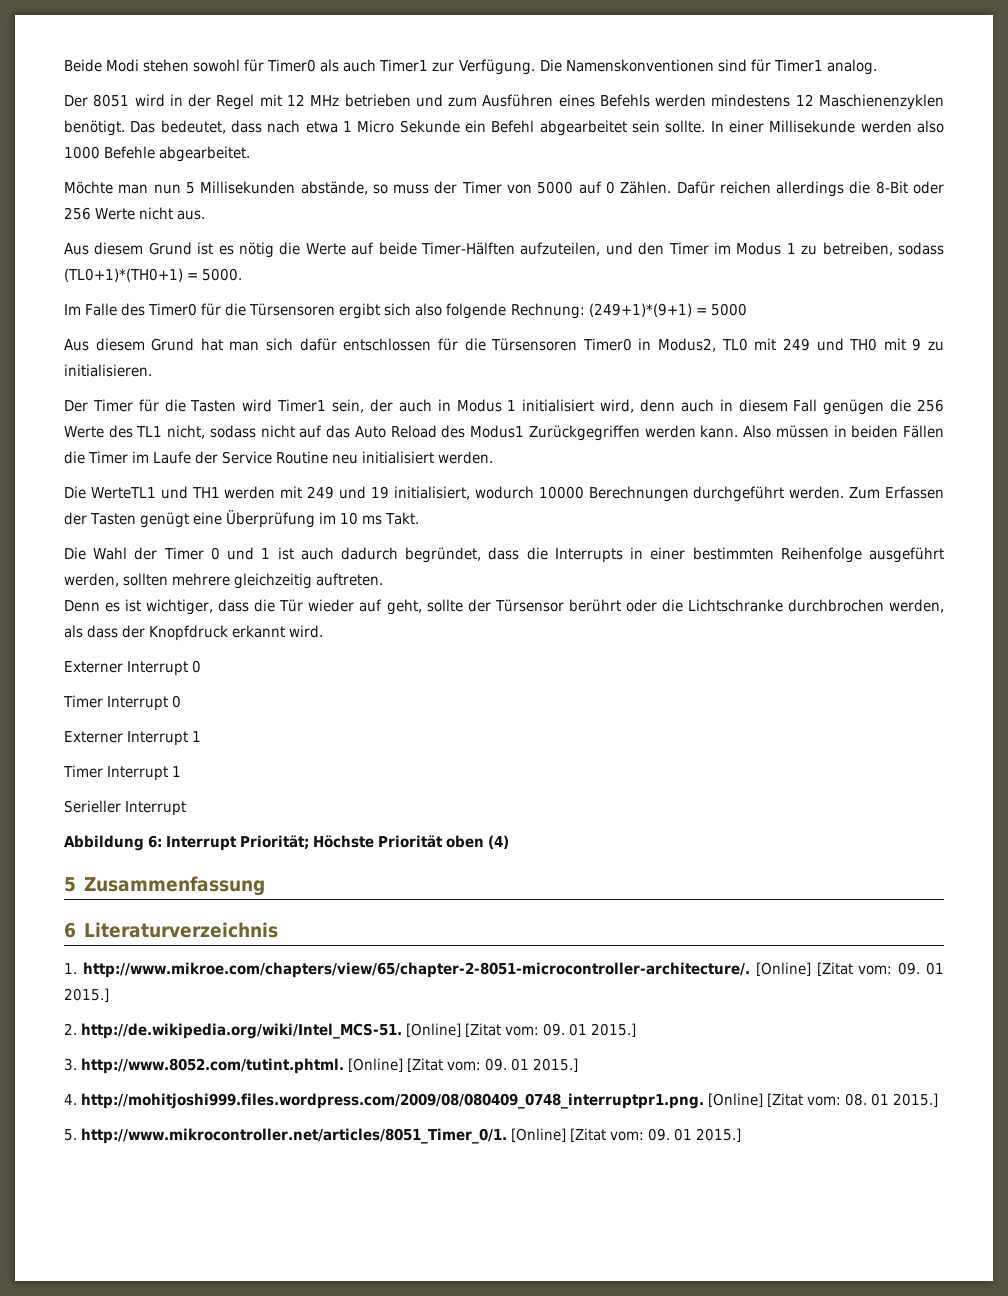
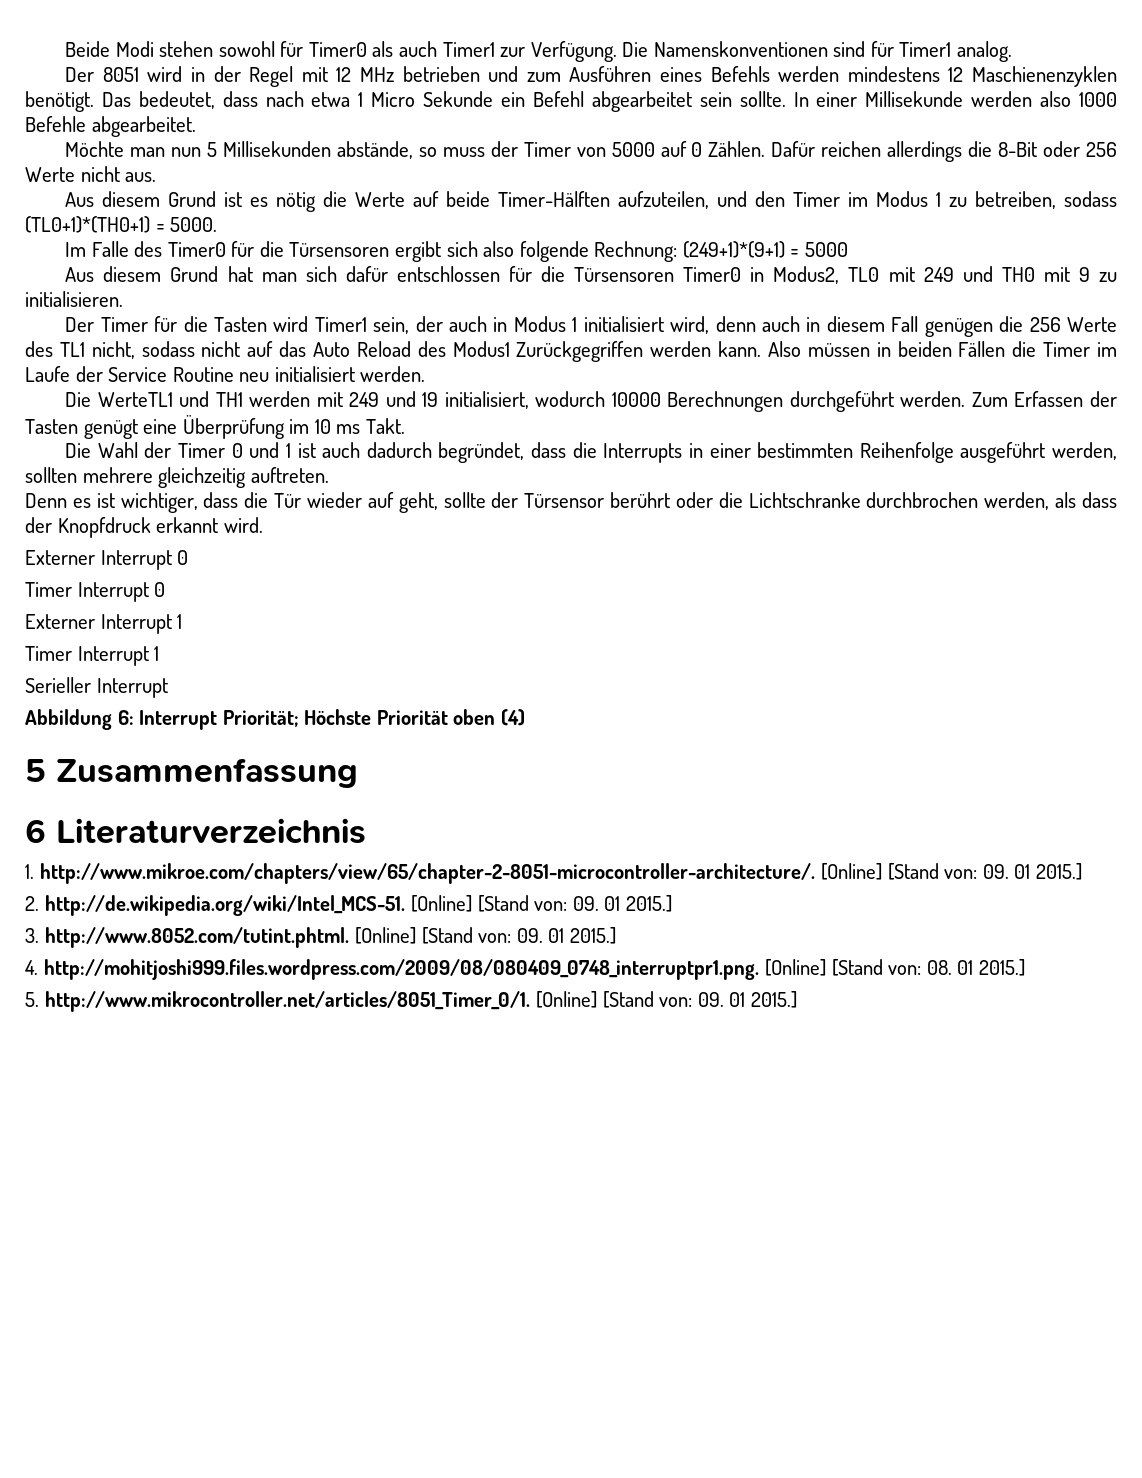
- 1. http://www.mikroe.com/chapters/view/65/chapter-2-8051-microcontroller-architecture/. [Online] [Zitat vom: 09. 01 2015.]
+ 1. http://www.mikroe.com/chapters/view/65/chapter-2-8051-microcontroller-architecture/. [Online] [Stand von: 09. 01 2015.]
- 2. http://de.wikipedia.org/wiki/Intel_MCS-51. [Online] [Zitat vom: 09. 01 2015.]
+ 2. http://de.wikipedia.org/wiki/Intel_MCS-51. [Online] [Stand von: 09. 01 2015.]
- 3. http://www.8052.com/tutint.phtml. [Online] [Zitat vom: 09. 01 2015.]
+ 3. http://www.8052.com/tutint.phtml. [Online] [Stand von: 09. 01 2015.]
- 4. http://mohitjoshi999.files.wordpress.com/2009/08/080409_0748_interruptpr1.png. [Online] [Zitat vom: 08. 01 2015.]
+ 4. http://mohitjoshi999.files.wordpress.com/2009/08/080409_0748_interruptpr1.png. [Online] [Stand von: 08. 01 2015.]
- 5. http://www.mikrocontroller.net/articles/8051_Timer_0/1. [Online] [Zitat vom: 09. 01 2015.]
+ 5. http://www.mikrocontroller.net/articles/8051_Timer_0/1. [Online] [Stand von: 09. 01 2015.]

